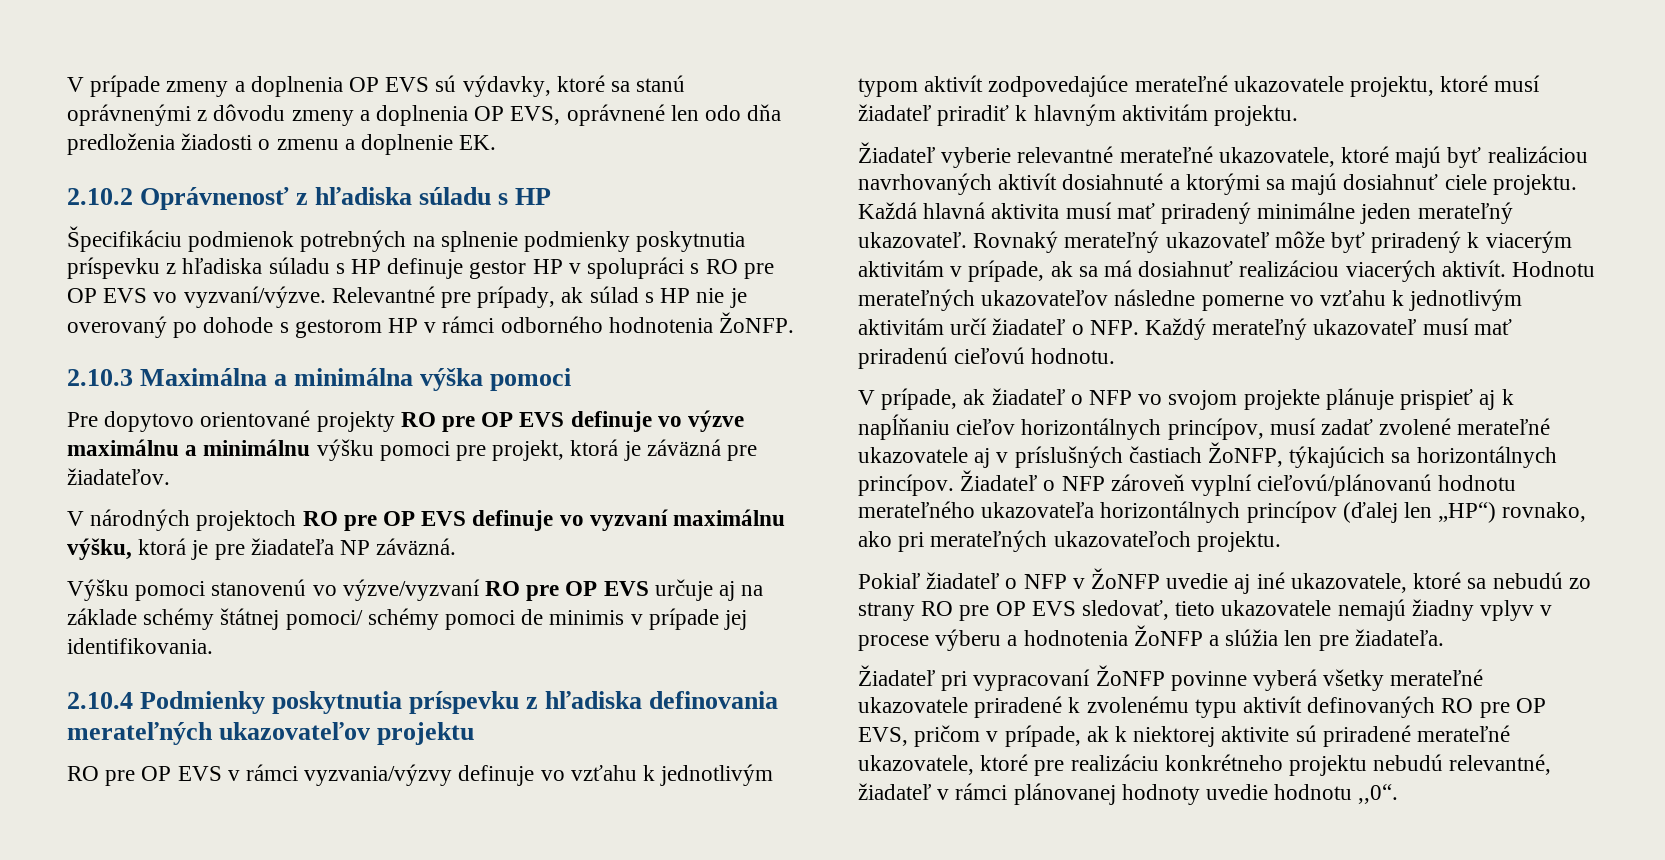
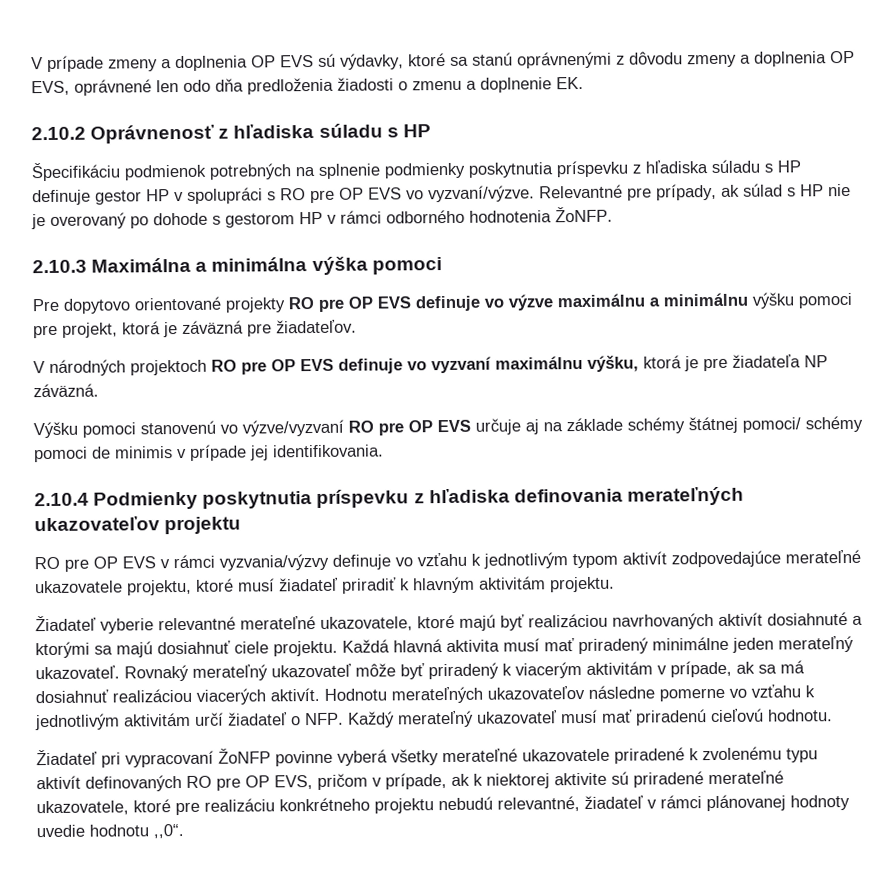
- V prípade, ak žiadateľ o NFP vo svojom projekte plánuje prispieť aj k napĺňaniu cieľov horizontálnych princípov, musí zadať zvolené merateľné ukazovatele aj v príslušných častiach ŽoNFP, týkajúcich sa horizontálnych princípov. Žiadateľ o NFP zároveň vyplní cieľovú/plánovanú hodnotu merateľného ukazovateľa horizontálnych princípov (ďalej len „HP“) rovnako, ako pri merateľných ukazovateľoch projektu.
- Pokiaľ žiadateľ o NFP v ŽoNFP uvedie aj iné ukazovatele, ktoré sa nebudú zo strany RO pre OP EVS sledovať, tieto ukazovatele nemajú žiadny vplyv v procese výberu a hodnotenia ŽoNFP a slúžia len pre žiadateľa.

